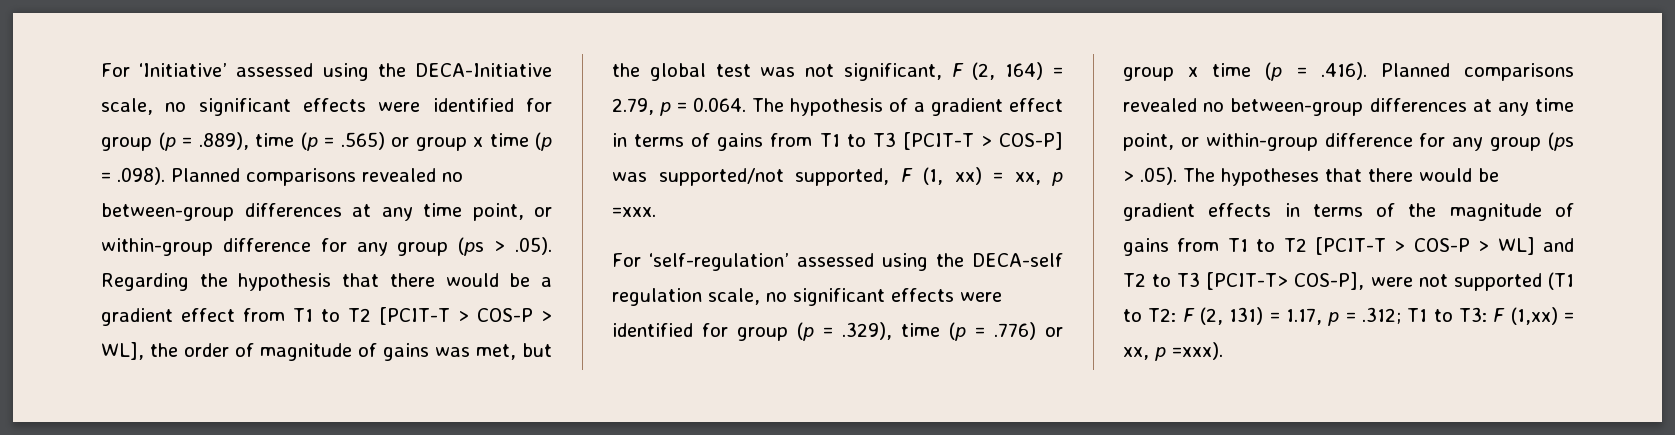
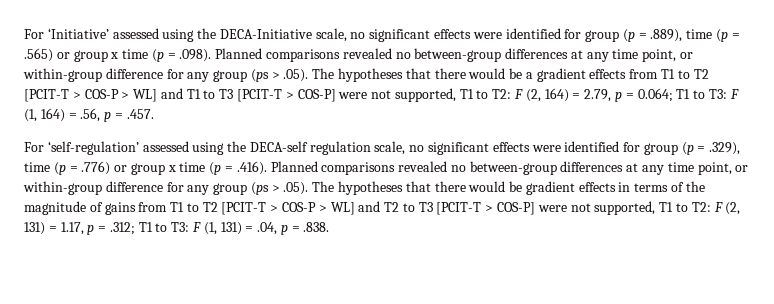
- For ‘Initiative’ assessed using the DECA-Initiative scale, no significant effects were identified for group (p = .889), time (p = .565) or group x time (p = .098). Planned comparisons revealed no between-group differences at any time point, or within-group difference for any group (ps > .05). Regarding the hypothesis that there would be a gradient effect from T1 to T2 [PCIT-T > COS-P > WL], the order of magnitude of gains was met, but the global test was not significant, F (2, 164) = 2.79, p = 0.064. The hypothesis of a gradient effect in terms of gains from T1 to T3 [PCIT-T > COS-P] was supported/not supported, F (1, xx) = xx, p =xxx.
+ For ‘Initiative’ assessed using the DECA-Initiative scale, no significant effects were identified for group (p = .889), time (p = .565) or group x time (p = .098). Planned comparisons revealed no between-group differences at any time point, or within-group difference for any group (ps > .05). The hypotheses that there would be a gradient effects from T1 to T2 [PCIT-T > COS-P > WL] and T1 to T3 [PCIT-T > COS-P] were not supported, T1 to T2: F (2, 164) = 2.79, p = 0.064; T1 to T3: F (1, 164) = .56, p = .457.
- For ‘self-regulation’ assessed using the DECA-self regulation scale, no significant effects were identified for group (p = .329), time (p = .776) or group x time (p = .416). Planned comparisons revealed no between-group differences at any time point, or within-group difference for any group (ps > .05). The hypotheses that there would be gradient effects in terms of the magnitude of gains from T1 to T2 [PCIT-T > COS-P > WL] and T2 to T3 [PCIT-T> COS-P], were not supported (T1 to T2:
+ For ‘self-regulation’ assessed using the DECA-self regulation scale, no significant effects were identified for group (p = .329), time (p = .776) or group x time (p = .416). Planned comparisons revealed no between-group differences at any time point, or within-group difference for any group (ps > .05). The hypotheses that there would be gradient effects in terms of the magnitude of gains from T1 to T2 [PCIT-T > COS-P > WL] and T2 to T3 [PCIT-T > COS-P] were not supported, T1 to T2:
- F (1,xx) = xx, p =xxx).
+ F (1, 131) = .04, p = .838.

